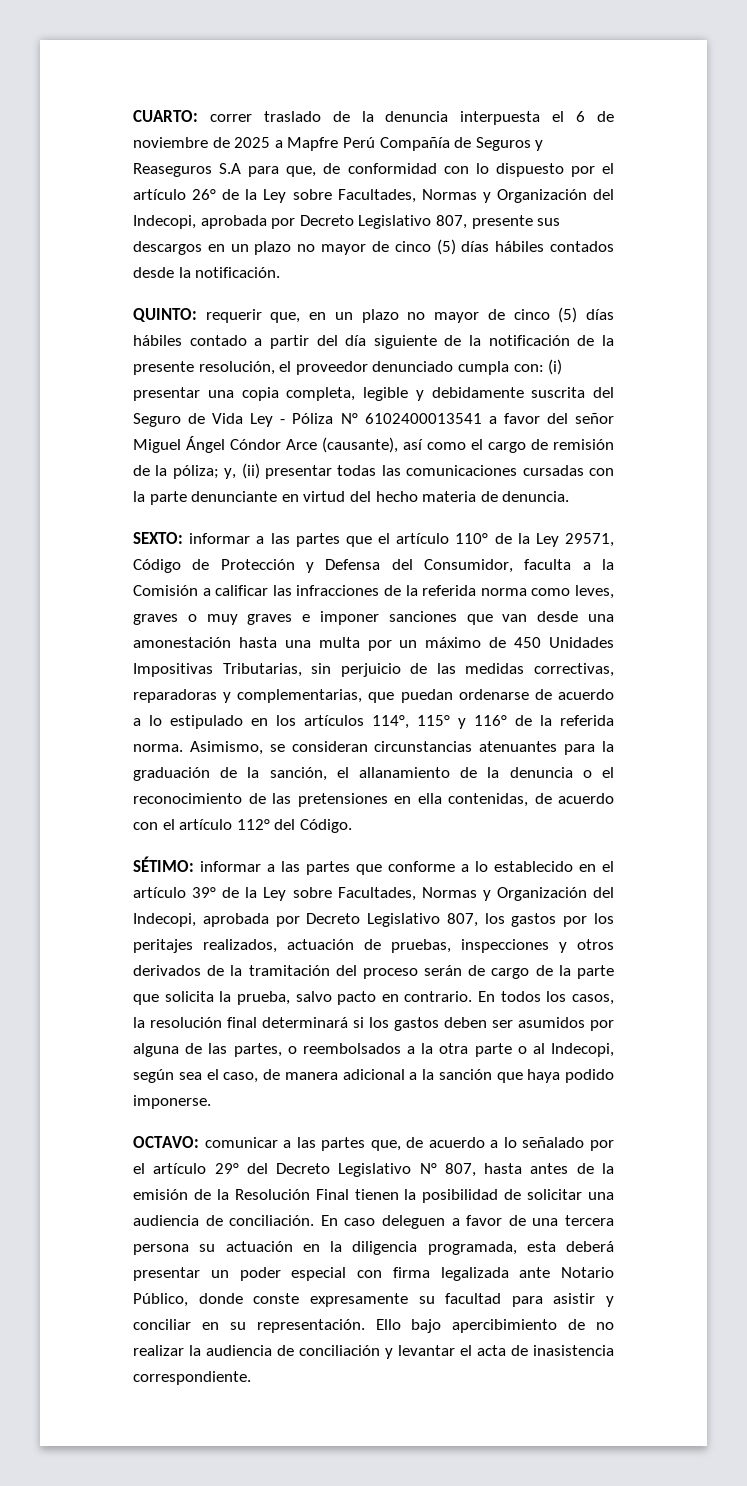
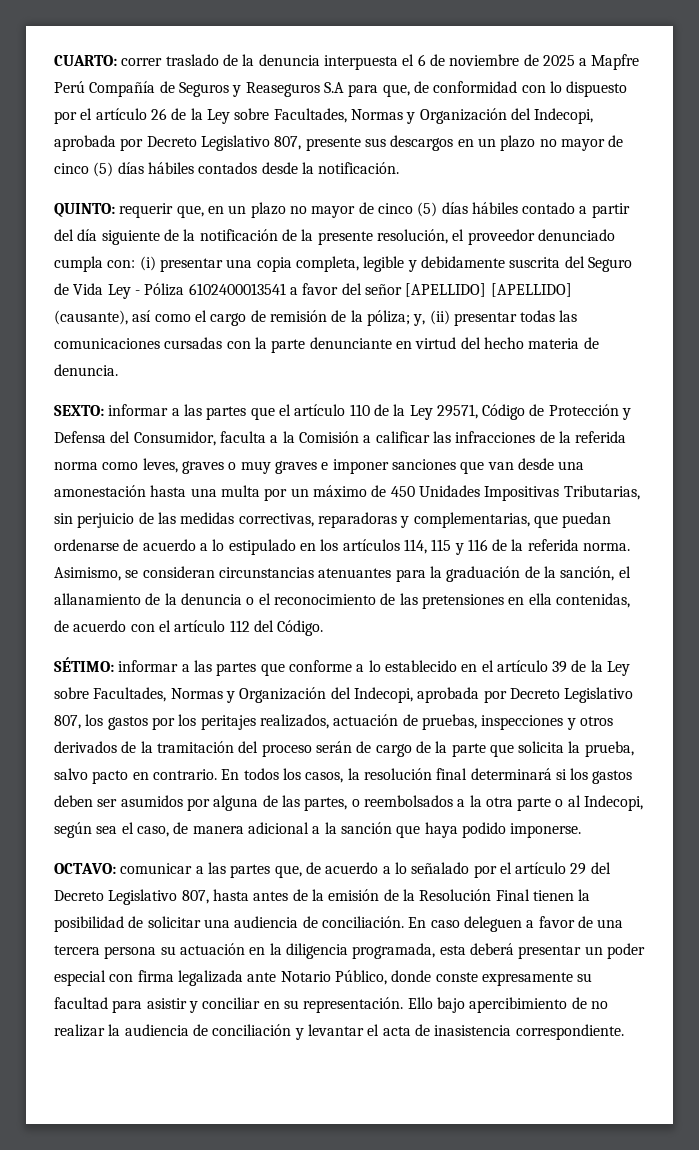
- correr traslado de la denuncia interpuesta el 6 de noviembre de 2025 a Mapfre Perú Compañía de Seguros y Reaseguros S.A para que, de conformidad con lo dispuesto por el artículo 26° de la Ley sobre Facultades, Normas y Organización del Indecopi, aprobada por Decreto Legislativo 807, presente sus descargos en un plazo no mayor de cinco (5) días hábiles contados desde la notificación.
+ correr traslado de la denuncia interpuesta el 6 de noviembre de 2025 a Mapfre Perú Compañía de Seguros y Reaseguros S.A para que, de conformidad con lo dispuesto por el artículo 26 de la Ley sobre Facultades, Normas y Organización del Indecopi, aprobada por Decreto Legislativo 807, presente sus descargos en un plazo no mayor de cinco (5) días hábiles contados desde la notificación.
- (i) presentar una copia completa, legible y debidamente suscrita del Seguro de Vida Ley - Póliza N° 6102400013541 a favor del señor Miguel Ángel Cóndor Arce (causante), así como el cargo de remisión de la póliza;
+ (i) presentar una copia completa, legible y debidamente suscrita del Seguro de Vida Ley - Póliza 6102400013541 a favor del señor [APELLIDO] [APELLIDO] (causante), así como el cargo de remisión de la póliza;
- informar a las partes que el artículo 110° de la Ley 29571, Código de Protección y Defensa del Consumidor, faculta a la Comisión a calificar las infracciones de la referida norma como leves, graves o muy graves e imponer sanciones que van desde una amonestación hasta una multa por un máximo de 450 Unidades Impositivas Tributarias, sin perjuicio de las medidas correctivas, reparadoras y complementarias, que puedan ordenarse de acuerdo a lo estipulado en los artículos 114°, 115° y 116° de la referida norma.
+ informar a las partes que el artículo 110 de la Ley 29571, Código de Protección y Defensa del Consumidor, faculta a la Comisión a calificar las infracciones de la referida norma como leves, graves o muy graves e imponer sanciones que van desde una amonestación hasta una multa por un máximo de 450 Unidades Impositivas Tributarias, sin perjuicio de las medidas correctivas, reparadoras y complementarias, que puedan ordenarse de acuerdo a lo estipulado en los artículos 114, 115 y 116 de la referida norma.
- Asimismo, se consideran circunstancias atenuantes para la graduación de la sanción, el allanamiento de la denuncia o el reconocimiento de las pretensiones en ella contenidas, de acuerdo con el artículo 112° del Código.
+ Asimismo, se consideran circunstancias atenuantes para la graduación de la sanción, el allanamiento de la denuncia o el reconocimiento de las pretensiones en ella contenidas, de acuerdo con el artículo 112 del Código.
- SÉTIMO: informar a las partes que conforme a lo establecido en el artículo 39° de la Ley sobre Facultades, Normas y Organización del Indecopi, aprobada por Decreto Legislativo 807, los gastos por los peritajes realizados, actuación de pruebas, inspecciones y otros derivados de la tramitación del proceso serán de cargo de la parte que solicita la prueba, salvo pacto en contrario.
+ SÉTIMO: informar a las partes que conforme a lo establecido en el artículo 39 de la Ley sobre Facultades, Normas y Organización del Indecopi, aprobada por Decreto Legislativo 807, los gastos por los peritajes realizados, actuación de pruebas, inspecciones y otros derivados de la tramitación del proceso serán de cargo de la parte que solicita la prueba, salvo pacto en contrario.
- OCTAVO: comunicar a las partes que, de acuerdo a lo señalado por el artículo 29° del Decreto Legislativo N° 807, hasta antes de la emisión de la Resolución Final tienen la posibilidad de solicitar una audiencia de conciliación.
+ OCTAVO: comunicar a las partes que, de acuerdo a lo señalado por el artículo 29 del Decreto Legislativo 807, hasta antes de la emisión de la Resolución Final tienen la posibilidad de solicitar una audiencia de conciliación.

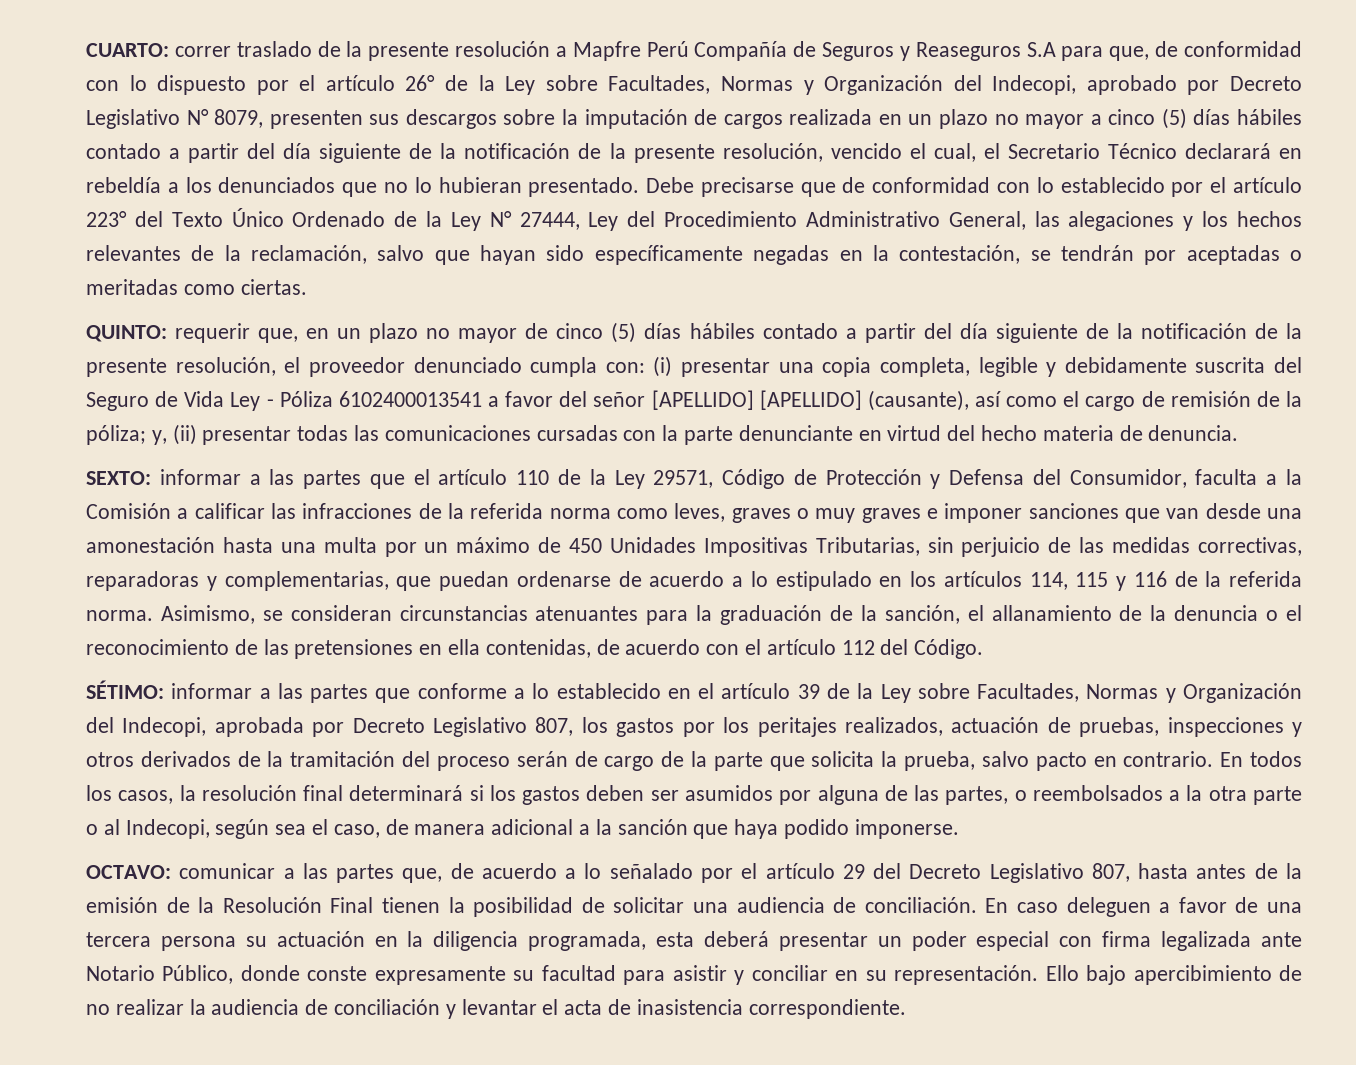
- CUARTO: correr traslado de la denuncia interpuesta el 6 de noviembre de 2025 a Mapfre Perú Compañía de Seguros y Reaseguros S.A para que, de conformidad con lo dispuesto por el artículo 26 de la Ley sobre Facultades, Normas y Organización del Indecopi, aprobada por Decreto Legislativo 807, presente sus descargos en un plazo no mayor de cinco (5) días hábiles contados desde la notificación.
+ CUARTO: correr traslado de la presente resolución a Mapfre Perú Compañía de Seguros y Reaseguros S.A para que, de conformidad con lo dispuesto por el artículo 26° de la Ley sobre Facultades, Normas y Organización del Indecopi, aprobado por Decreto Legislativo N° 8079, presenten sus descargos sobre la imputación de cargos realizada en un plazo no mayor a cinco (5) días hábiles contado a partir del día siguiente de la notificación de la presente resolución, vencido el cual, el Secretario Técnico declarará en rebeldía a los denunciados que no lo hubieran presentado. Debe precisarse que de conformidad con lo establecido por el artículo 223° del Texto Único Ordenado de la Ley N° 27444, Ley del Procedimiento Administrativo General, las alegaciones y los hechos relevantes de la reclamación, salvo que hayan sido específicamente negadas en la contestación, se tendrán por aceptadas o meritadas como ciertas.

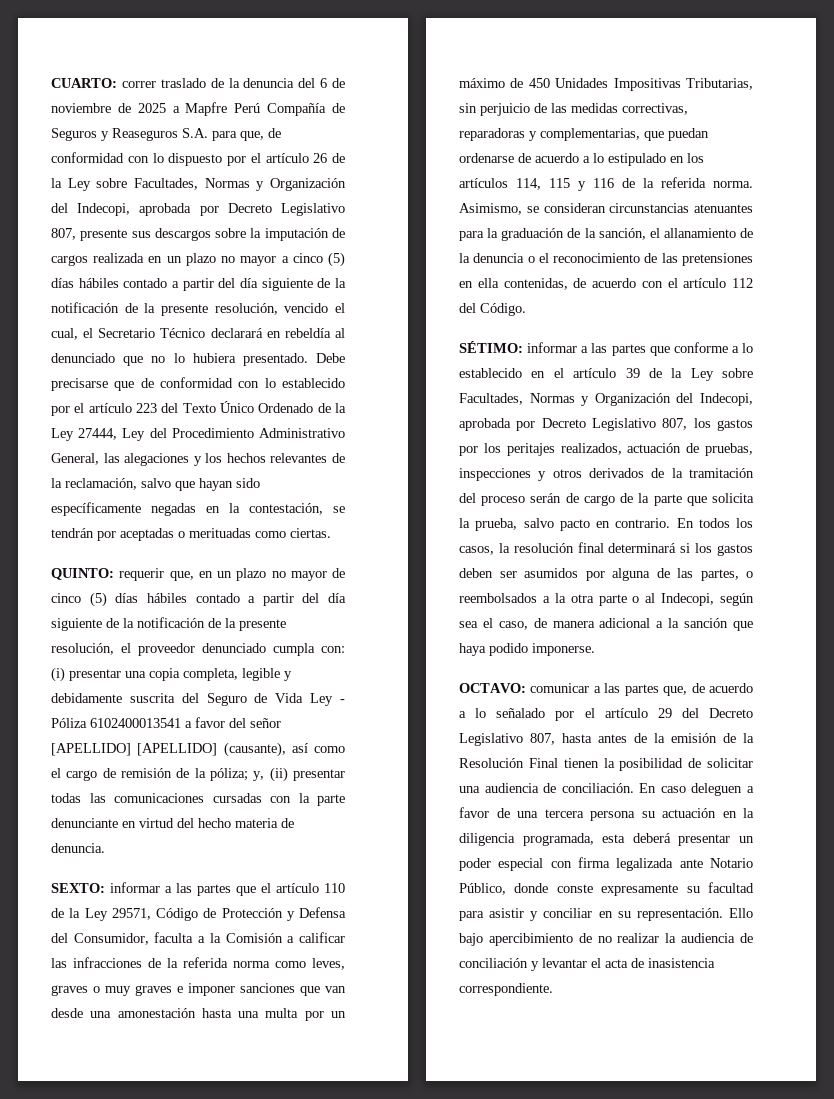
- correr traslado de la presente resolución a Mapfre Perú Compañía de Seguros y Reaseguros S.A para que, de conformidad con lo dispuesto por el artículo 26° de la Ley sobre Facultades, Normas y Organización del Indecopi, aprobado por Decreto Legislativo N° 8079, presenten sus descargos sobre la imputación de cargos realizada en un plazo no mayor a cinco (5) días hábiles contado a partir del día siguiente de la notificación de la presente resolución, vencido el cual, el Secretario Técnico declarará en rebeldía a los denunciados que no lo hubieran presentado.
+ correr traslado de la denuncia del 6 de noviembre de 2025 a Mapfre Perú Compañía de Seguros y Reaseguros S.A. para que, de conformidad con lo dispuesto por el artículo 26 de la Ley sobre Facultades, Normas y Organización del Indecopi, aprobada por Decreto Legislativo 807, presente sus descargos sobre la imputación de cargos realizada en un plazo no mayor a cinco (5) días hábiles contado a partir del día siguiente de la notificación de la presente resolución, vencido el cual, el Secretario Técnico declarará en rebeldía al denunciado que no lo hubiera presentado.
- Debe precisarse que de conformidad con lo establecido por el artículo 223° del Texto Único Ordenado de la Ley N° 27444, Ley del Procedimiento Administrativo General, las alegaciones y los hechos relevantes de la reclamación, salvo que hayan sido específicamente negadas en la contestación, se tendrán por aceptadas o meritadas como ciertas.
+ Debe precisarse que de conformidad con lo establecido por el artículo 223 del Texto Único Ordenado de la Ley 27444, Ley del Procedimiento Administrativo General, las alegaciones y los hechos relevantes de la reclamación, salvo que hayan sido específicamente negadas en la contestación, se tendrán por aceptadas o merituadas como ciertas.

